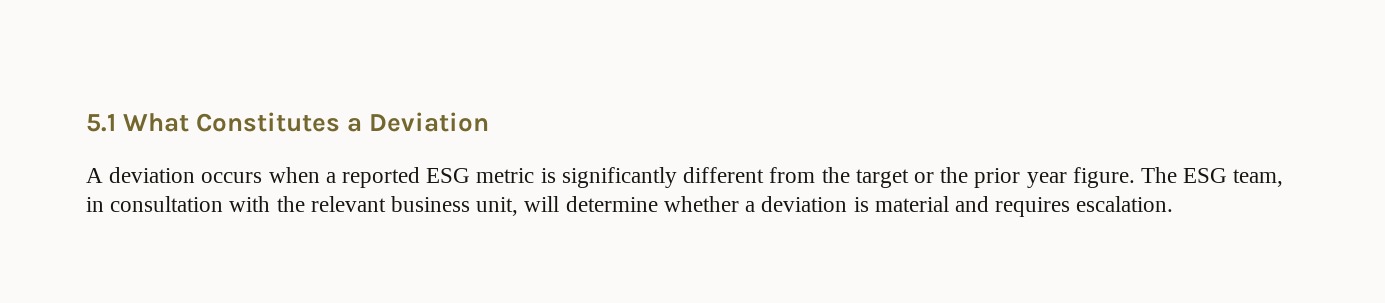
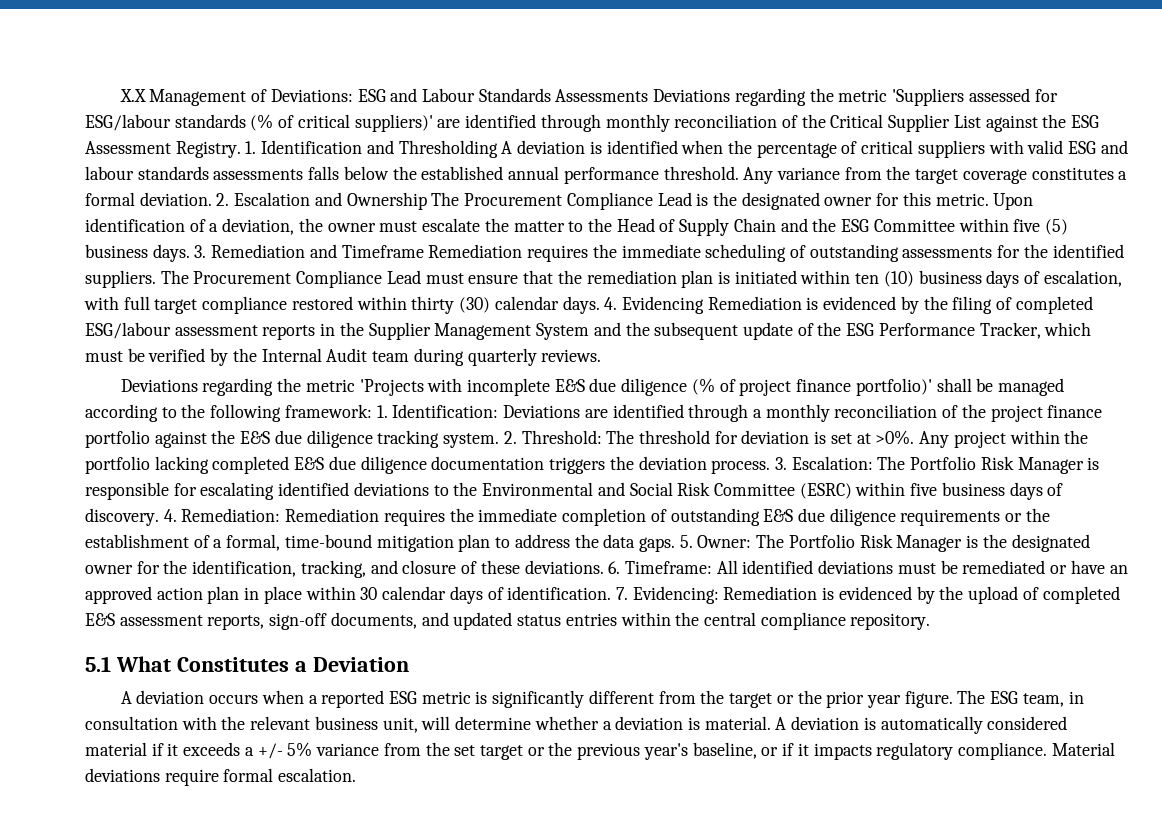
+ X.X Management of Deviations: ESG and Labour Standards Assessments Deviations regarding the metric 'Suppliers assessed for ESG/labour standards (% of critical suppliers)' are identified through monthly reconciliation of the Critical Supplier List against the ESG Assessment Registry. 1. Identification and Thresholding A deviation is identified when the percentage of critical suppliers with valid ESG and labour standards assessments falls below the established annual performance threshold. Any variance from the target coverage constitutes a formal deviation. 2. Escalation and Ownership The Procurement Compliance Lead is the designated owner for this metric. Upon identification of a deviation, the owner must escalate the matter to the Head of Supply Chain and the ESG Committee within five (5) business days. 3. Remediation and Timeframe Remediation requires the immediate scheduling of outstanding assessments for the identified suppliers. The Procurement Compliance Lead must ensure that the remediation plan is initiated within ten (10) business days of escalation, with full target compliance restored within thirty (30) calendar days. 4. Evidencing Remediation is evidenced by the filing of completed ESG/labour assessment reports in the Supplier Management System and the subsequent update of the ESG Performance Tracker, which must be verified by the Internal Audit team during quarterly reviews.
+ Deviations regarding the metric 'Projects with incomplete E&S due diligence (% of project finance portfolio)' shall be managed according to the following framework: 1. Identification: Deviations are identified through a monthly reconciliation of the project finance portfolio against the E&S due diligence tracking system. 2. Threshold: The threshold for deviation is set at >0%. Any project within the portfolio lacking completed E&S due diligence documentation triggers the deviation process. 3. Escalation: The Portfolio Risk Manager is responsible for escalating identified deviations to the Environmental and Social Risk Committee (ESRC) within five business days of discovery. 4. Remediation: Remediation requires the immediate completion of outstanding E&S due diligence requirements or the establishment of a formal, time-bound mitigation plan to address the data gaps. 5. Owner: The Portfolio Risk Manager is the designated owner for the identification, tracking, and closure of these deviations. 6. Timeframe: All identified deviations must be remediated or have an approved action plan in place within 30 calendar days of identification. 7. Evidencing: Remediation is evidenced by the upload of completed E&S assessment reports, sign-off documents, and updated status entries within the central compliance repository.
- The ESG team, in consultation with the relevant business unit, will determine whether a deviation is material and requires escalation.
+ The ESG team, in consultation with the relevant business unit, will determine whether a deviation is material. A deviation is automatically considered material if it exceeds a +/- 5% variance from the set target or the previous year's baseline, or if it impacts regulatory compliance. Material deviations require formal escalation.

